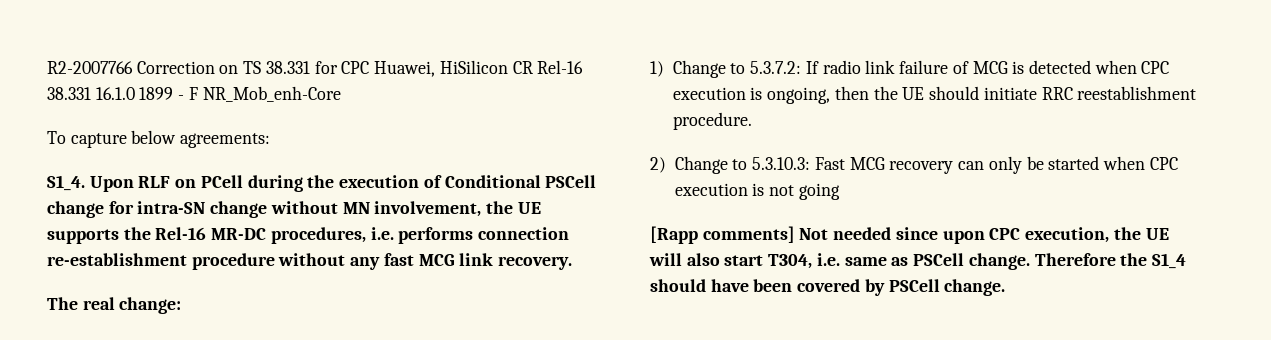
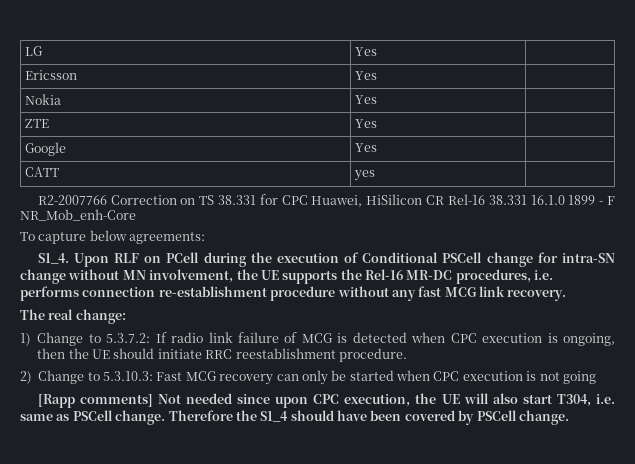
+ LG | Yes |
+ Ericsson | Yes |
+ Nokia | Yes |
+ ZTE | Yes |
+ Google | Yes |
+ CATT | yes |

